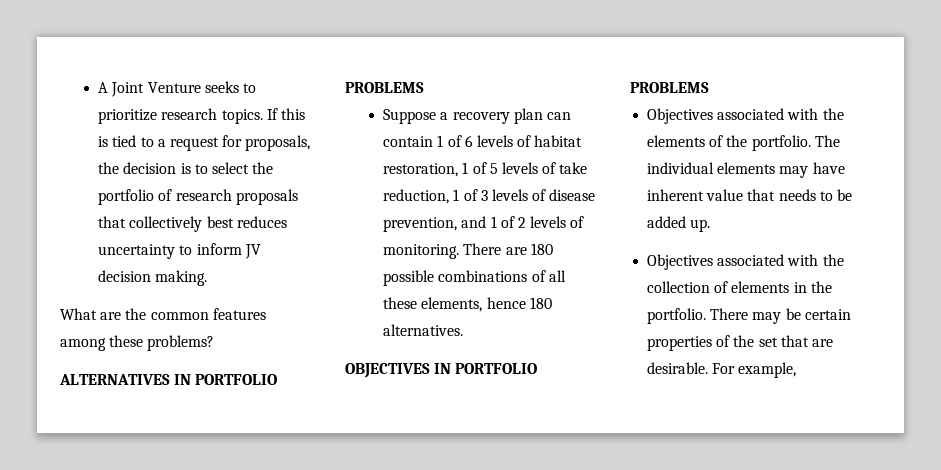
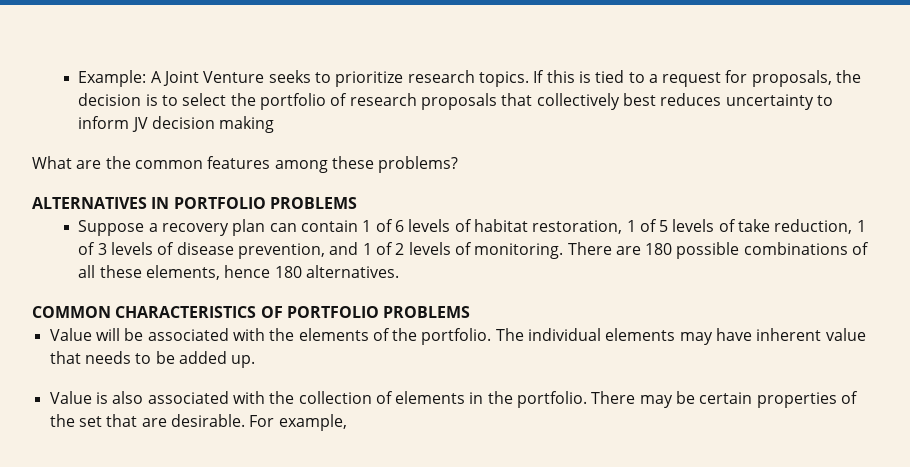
- A Joint Venture seeks to prioritize research topics.
+ Example: A Joint Venture seeks to prioritize research topics.
- If this is tied to a request for proposals, the decision is to select the portfolio of research proposals that collectively best reduces uncertainty to inform JV decision making.
+ If this is tied to a request for proposals, the decision is to select the portfolio of research proposals that collectively best reduces uncertainty to inform JV decision making
- OBJECTIVES IN PORTFOLIO PROBLEMS
- Objectives associated with the elements of the portfolio.
+ COMMON CHARACTERISTICS OF PORTFOLIO PROBLEMS
+ Value will be associated with the elements of the portfolio.
- Objectives associated with the collection of elements in the portfolio.
+ Value is also associated with the collection of elements in the portfolio.

